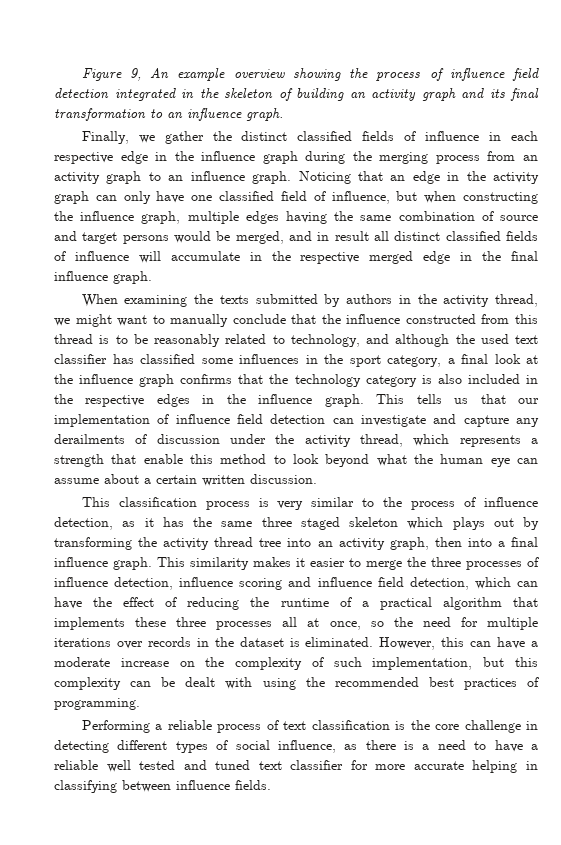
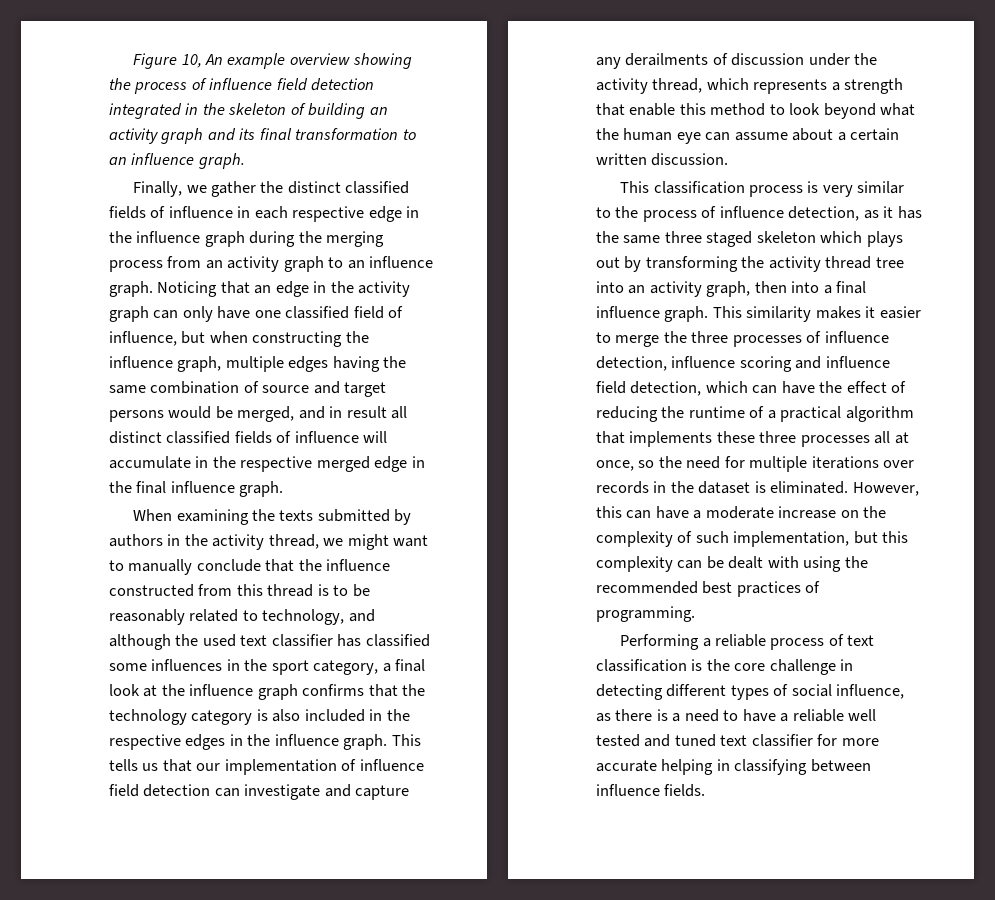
- Figure 9, An example overview showing the process of influence field detection integrated in the skeleton of building an activity graph and its final transformation to an influence graph.
+ Figure 10, An example overview showing the process of influence field detection integrated in the skeleton of building an activity graph and its final transformation to an influence graph.

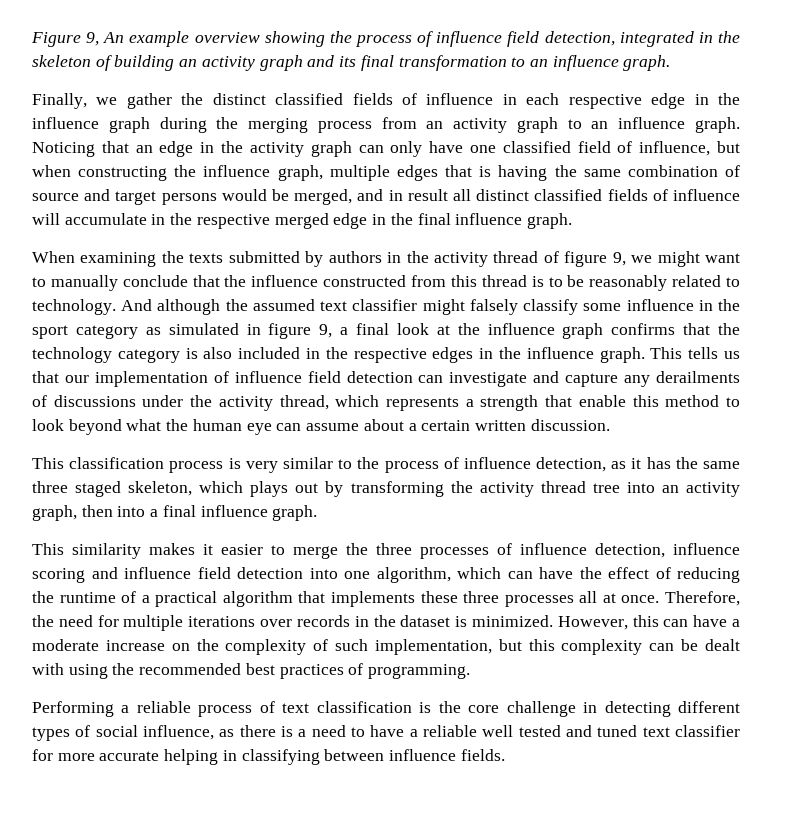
- Figure 10, An example overview showing the process of influence field detection integrated in the skeleton of building an activity graph and its final transformation to an influence graph.
+ Figure 9, An example overview showing the process of influence field detection, integrated in the skeleton of building an activity graph and its final transformation to an influence graph.
- Noticing that an edge in the activity graph can only have one classified field of influence, but when constructing the influence graph, multiple edges having the same combination of source and target persons would be merged, and in result all distinct classified fields of influence will accumulate in the respective merged edge in the final influence graph.
+ Noticing that an edge in the activity graph can only have one classified field of influence, but when constructing the influence graph, multiple edges that is having the same combination of source and target persons would be merged, and in result all distinct classified fields of influence will accumulate in the respective merged edge in the final influence graph.
- When examining the texts submitted by authors in the activity thread, we might want to manually conclude that the influence constructed from this thread is to be reasonably related to technology, and although the used text classifier has classified some influences in the sport category, a final look at the influence graph confirms that the technology category is also included in the respective edges in the influence graph.
+ When examining the texts submitted by authors in the activity thread of figure 9, we might want to manually conclude that the influence constructed from this thread is to be reasonably related to technology. And although the assumed text classifier might falsely classify some influence in the sport category as simulated in figure 9, a final look at the influence graph confirms that the technology category is also included in the respective edges in the influence graph.
- This tells us that our implementation of influence field detection can investigate and capture any derailments of discussion under the activity thread, which represents a strength that enable this method to look beyond what the human eye can assume about a certain written discussion.
+ This tells us that our implementation of influence field detection can investigate and capture any derailments of discussions under the activity thread, which represents a strength that enable this method to look beyond what the human eye can assume about a certain written discussion.
- This classification process is very similar to the process of influence detection, as it has the same three staged skeleton which plays out by transforming the activity thread tree into an activity graph, then into a final influence graph. This similarity makes it easier to merge the three processes of influence detection, influence scoring and influence field detection, which can have the effect of reducing the runtime of a practical algorithm that implements these three processes all at once, so the need for multiple iterations over records in the dataset is eliminated.
+ This classification process is very similar to the process of influence detection, as it has the same three staged skeleton, which plays out by transforming the activity thread tree into an activity graph, then into a final influence graph.
+ This similarity makes it easier to merge the three processes of influence detection, influence scoring and influence field detection into one algorithm, which can have the effect of reducing the runtime of a practical algorithm that implements these three processes all at once. Therefore, the need for multiple iterations over records in the dataset is minimized.

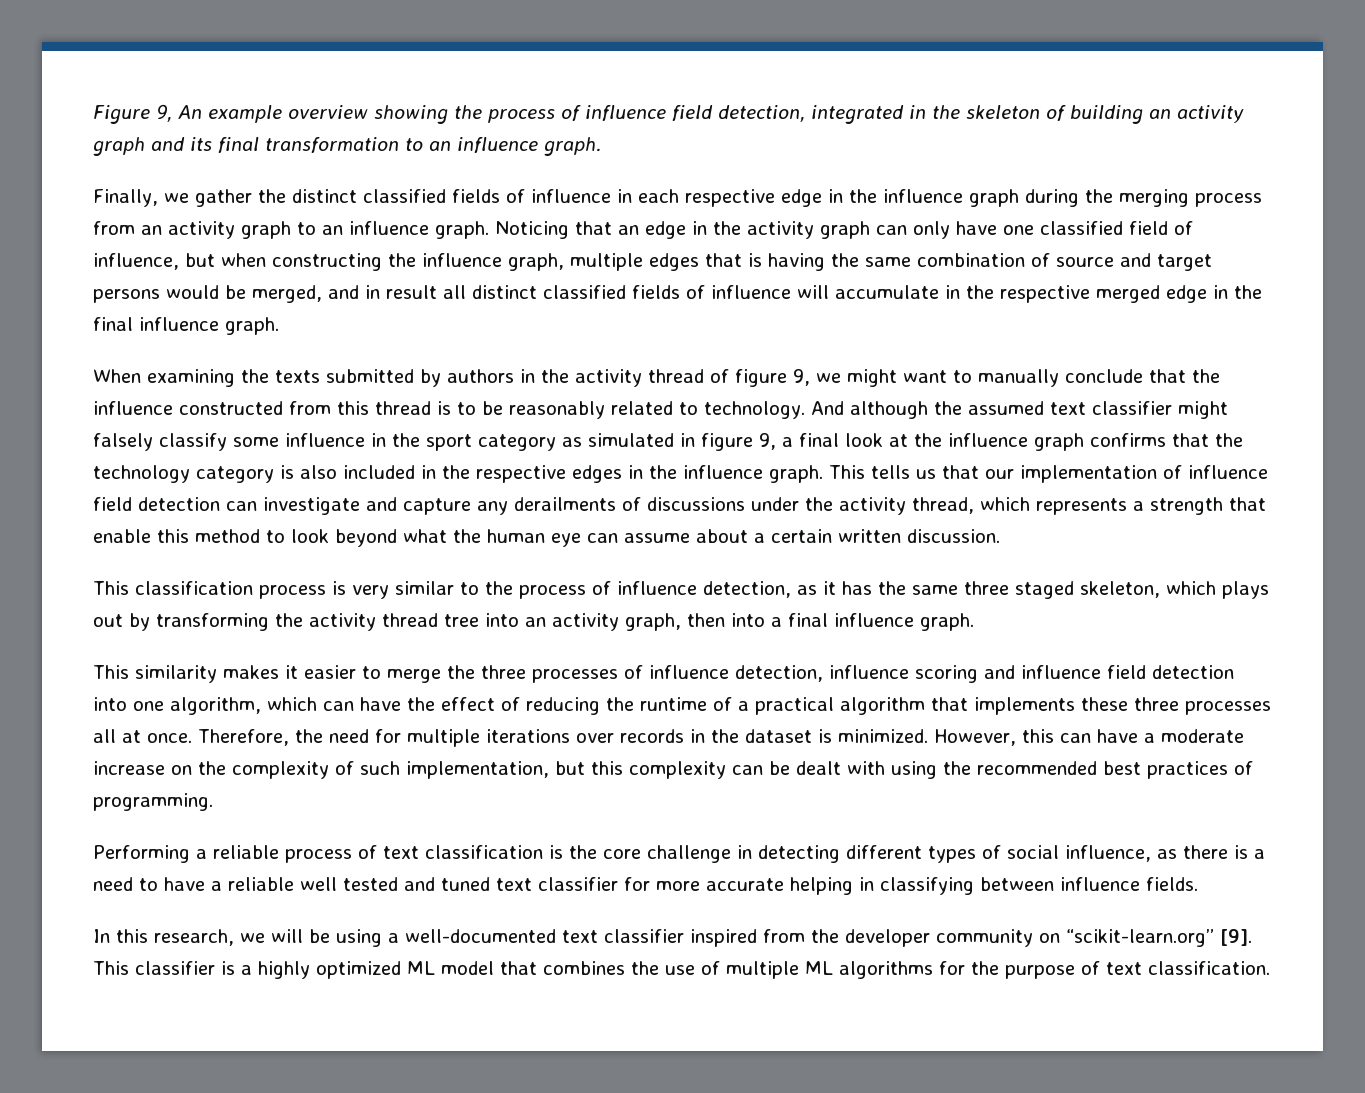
+ In this research, we will be using a well-documented text classifier inspired from the developer community on “scikit-learn.org” [9]. This classifier is a highly optimized ML model that combines the use of multiple ML algorithms for the purpose of text classification.

